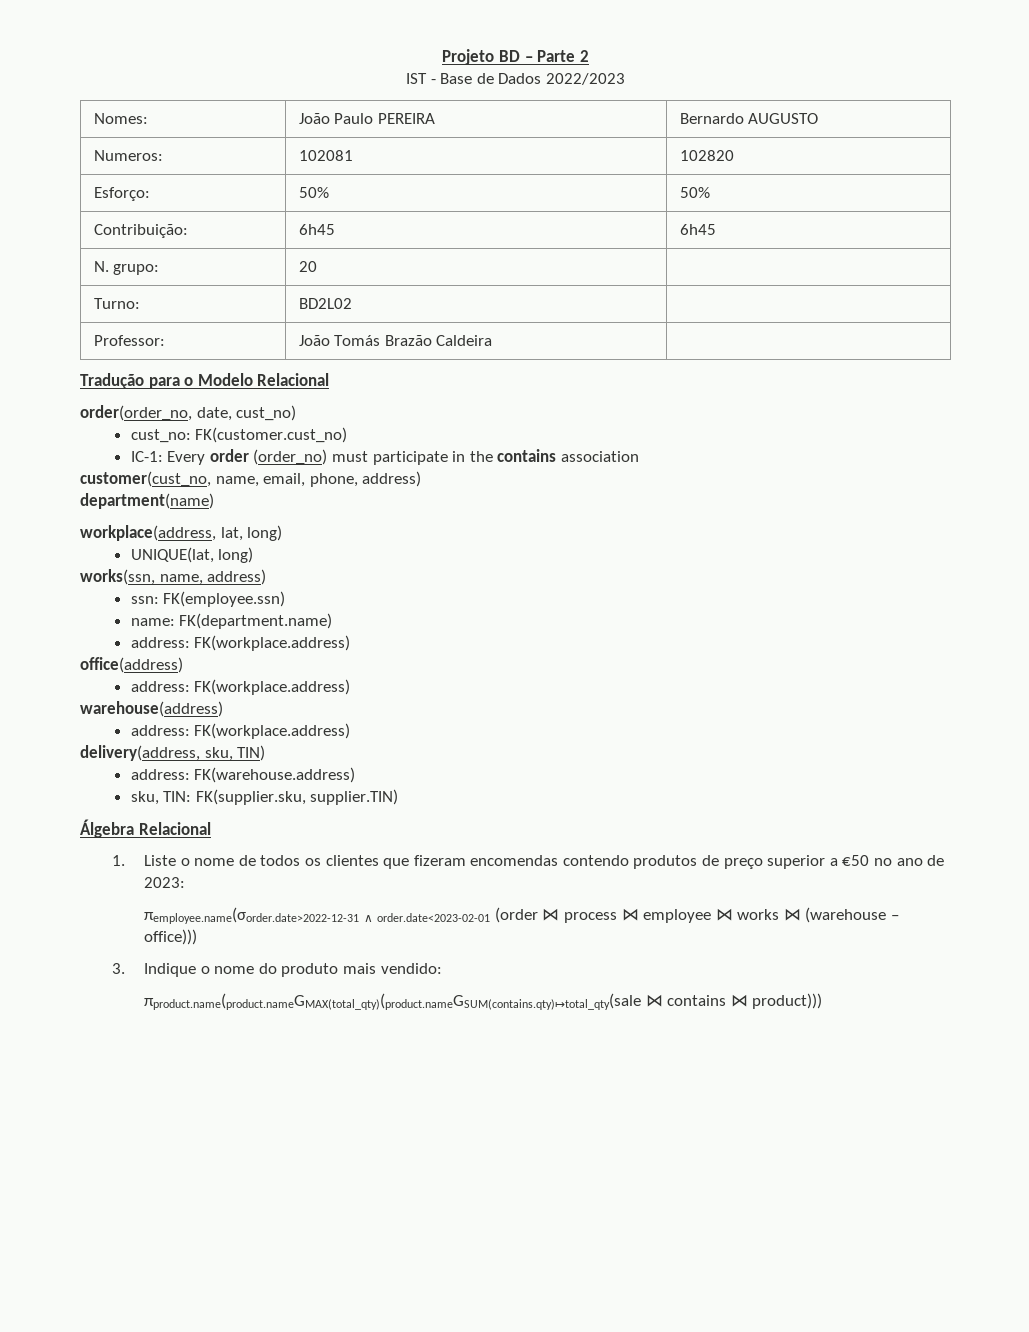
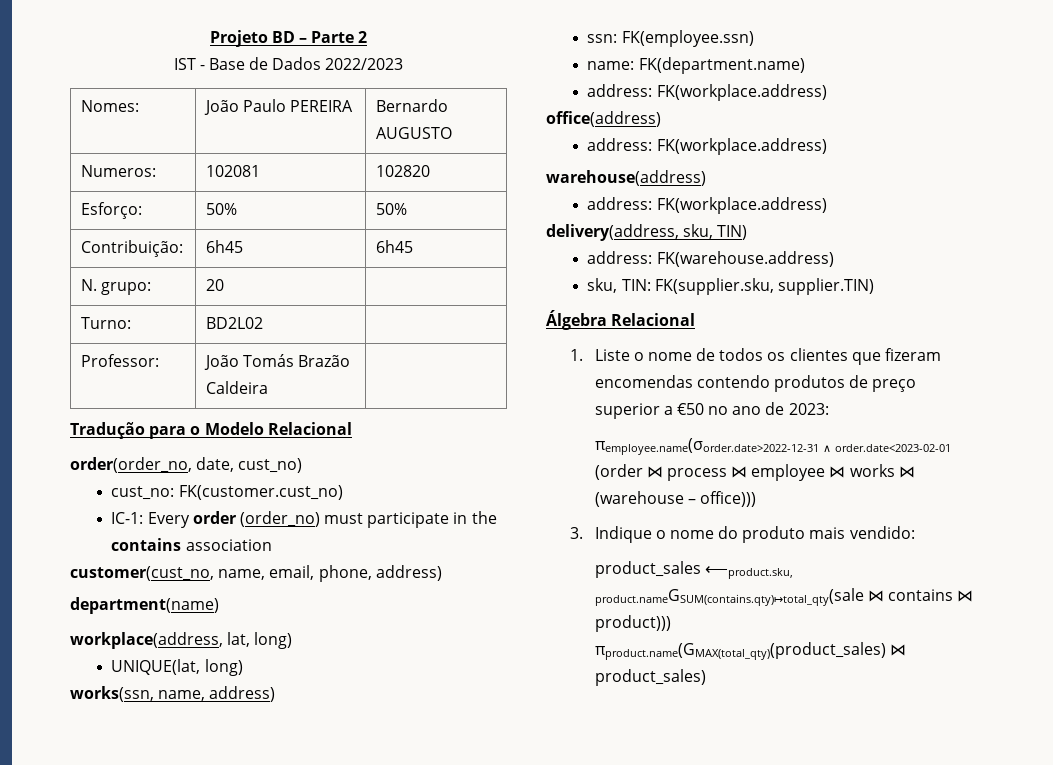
- πproduct.name(product.nameGMAX(total_qty)(product.nameGSUM(contains.qty)↦total_qty(sale ⋈ contains ⋈ product)))
+ product_sales ⟵product.sku, product.nameGSUM(contains.qty)↦total_qty(sale ⋈ contains ⋈ product)))
+ πproduct.name(GMAX(total_qty)(product_sales) ⋈ product_sales)

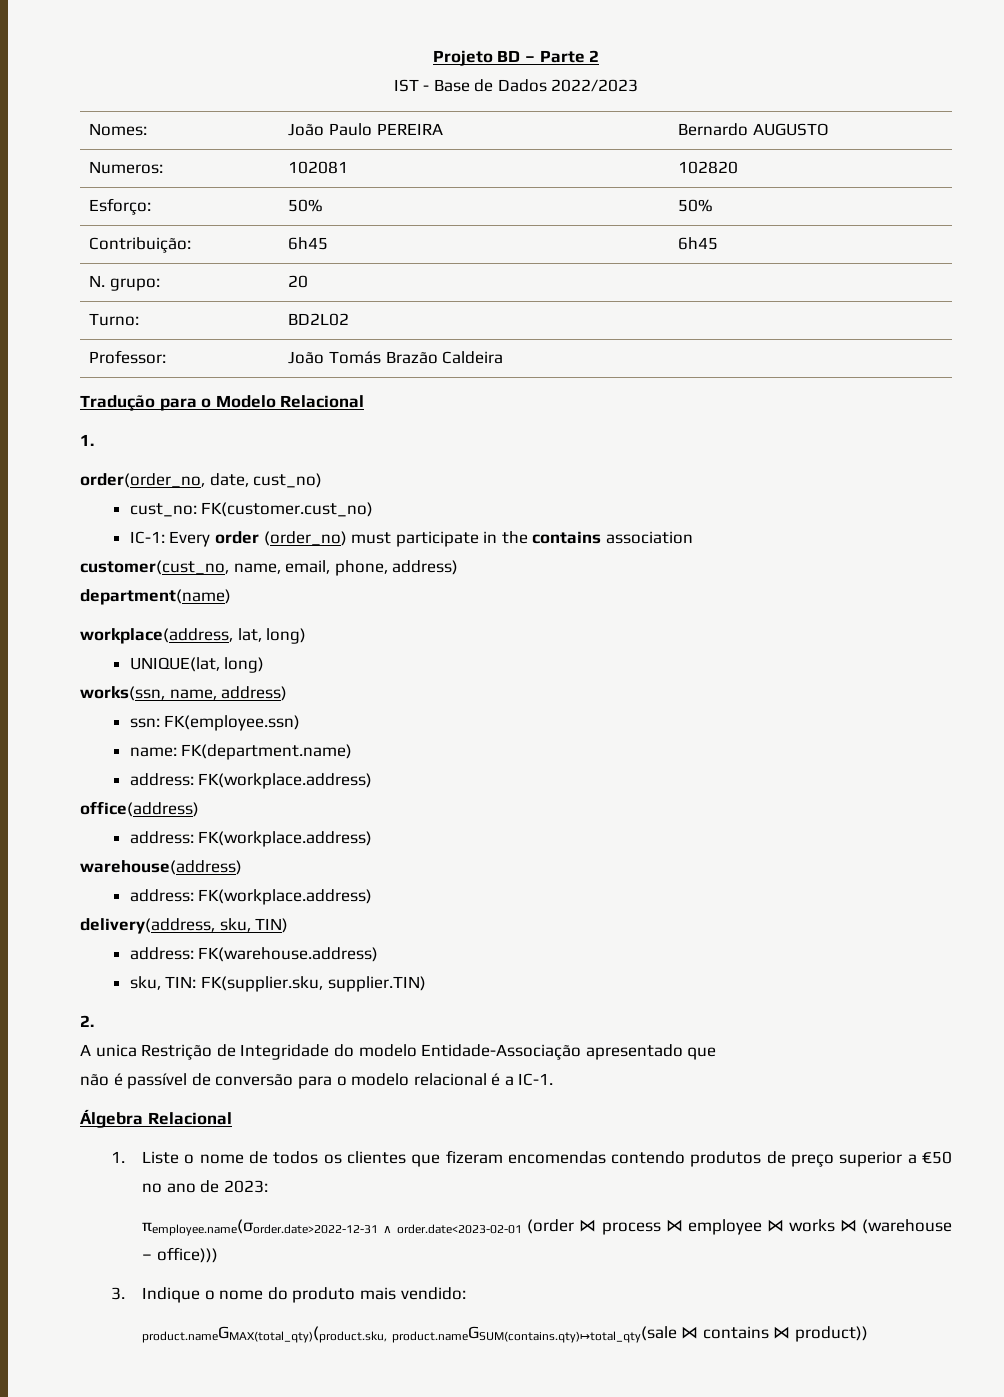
  Tradução para o Modelo Relacional
+ 1.
+ 2.
+ A unica Restrição de Integridade do modelo Entidade-Associação apresentado que
+ não é passível de conversão para o modelo relacional é a IC-1.
- product_sales ⟵product.sku, product.nameGSUM(contains.qty)↦total_qty(sale ⋈ contains ⋈ product)))
- πproduct.name(GMAX(total_qty)(product_sales) ⋈ product_sales)
+ product.nameGMAX(total_qty)(product.sku, product.nameGSUM(contains.qty)↦total_qty(sale ⋈ contains ⋈ product))

